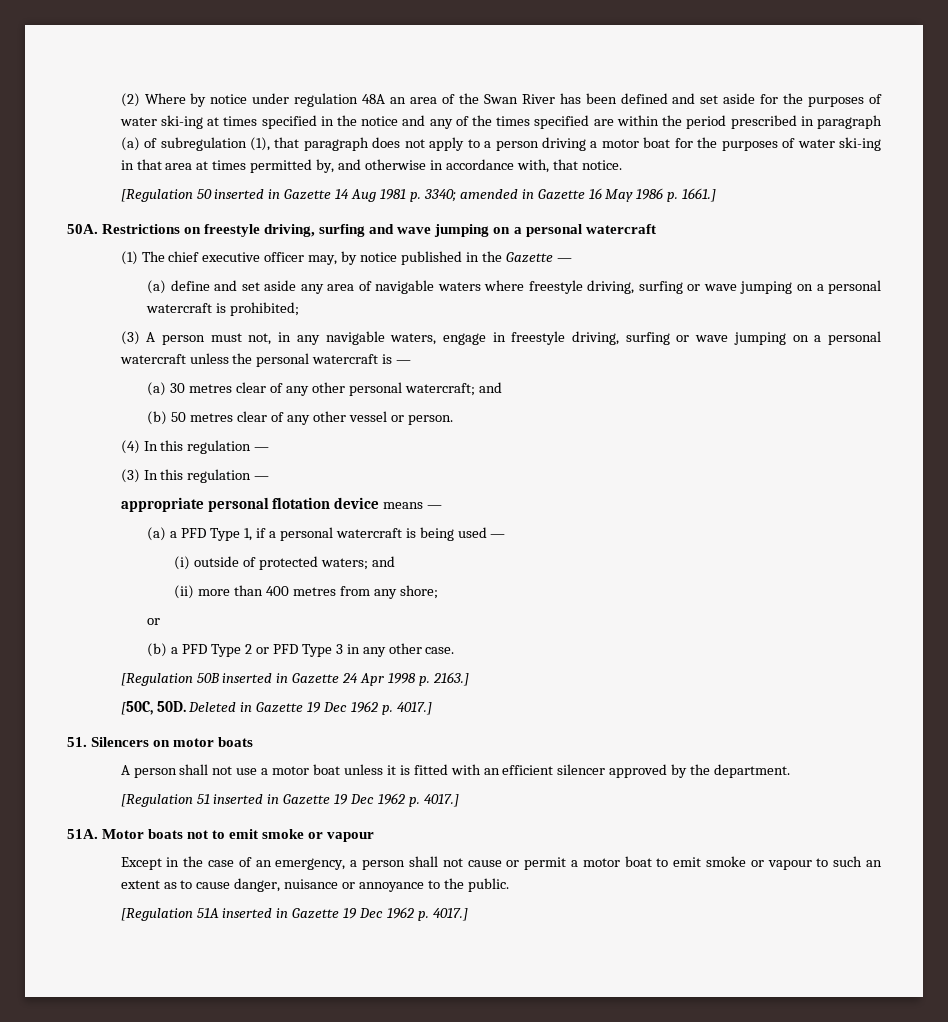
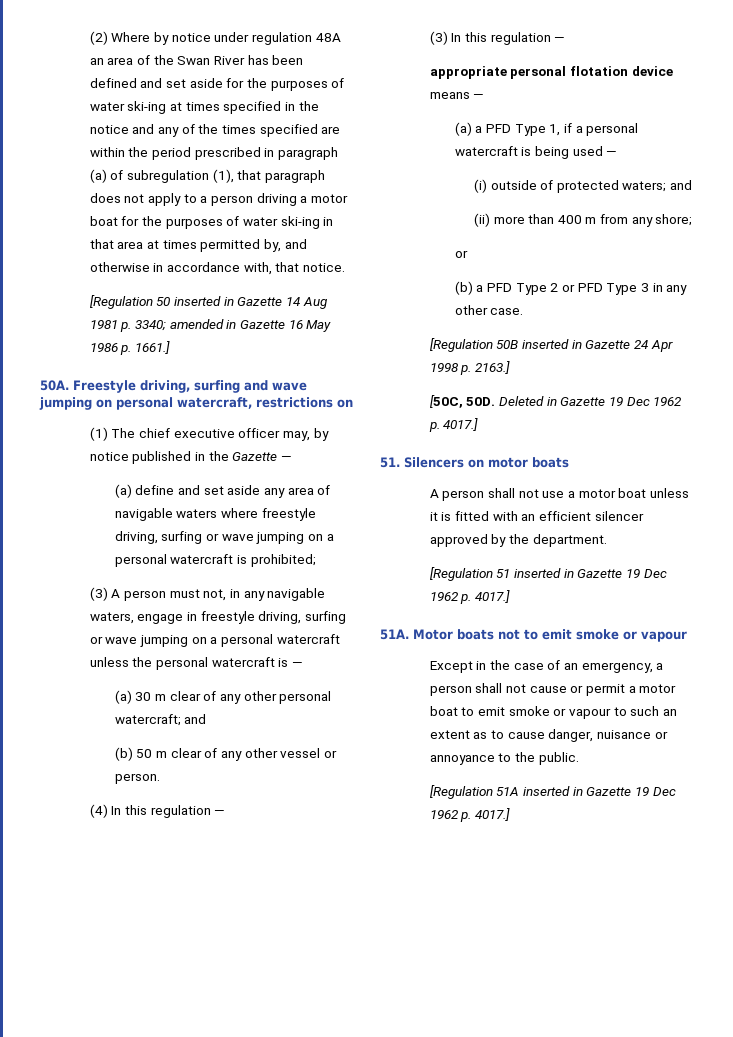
- Restrictions on freestyle driving, surfing and wave jumping on a personal watercraft
+ Freestyle driving, surfing and wave jumping on personal watercraft, restrictions on
- (a) 30 metres clear of any other personal watercraft; and
+ (a) 30 m clear of any other personal watercraft; and
- (b) 50 metres clear of any other vessel or person.
+ (b) 50 m clear of any other vessel or person.
- (ii) more than 400 metres from any shore;
+ (ii) more than 400 m from any shore;

